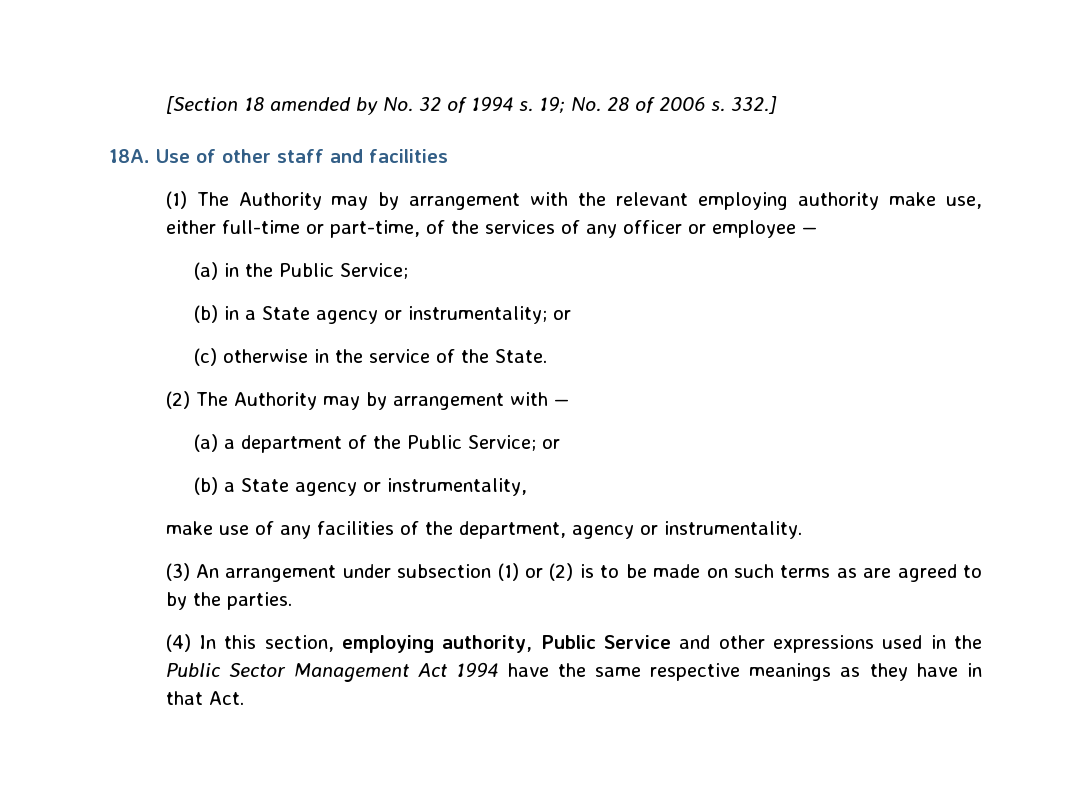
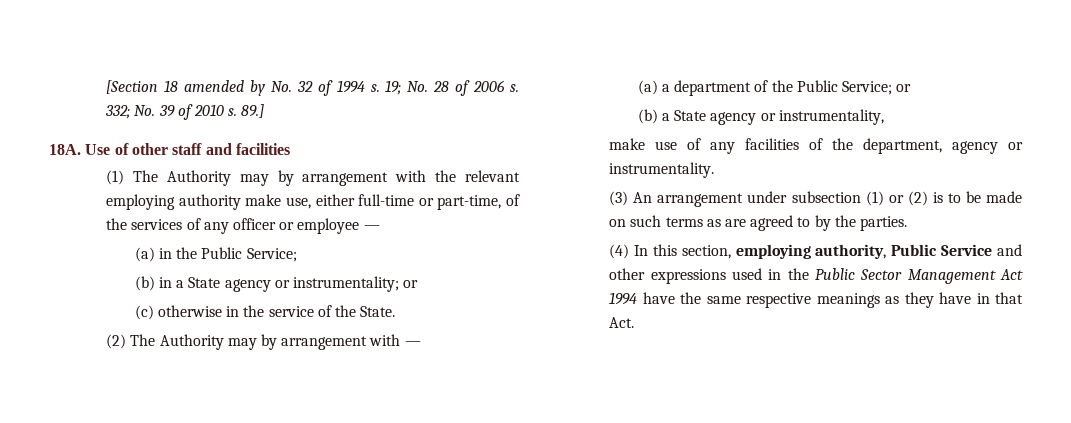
- 332.]
+ 332; No. 39 of 2010 s. 89.]

